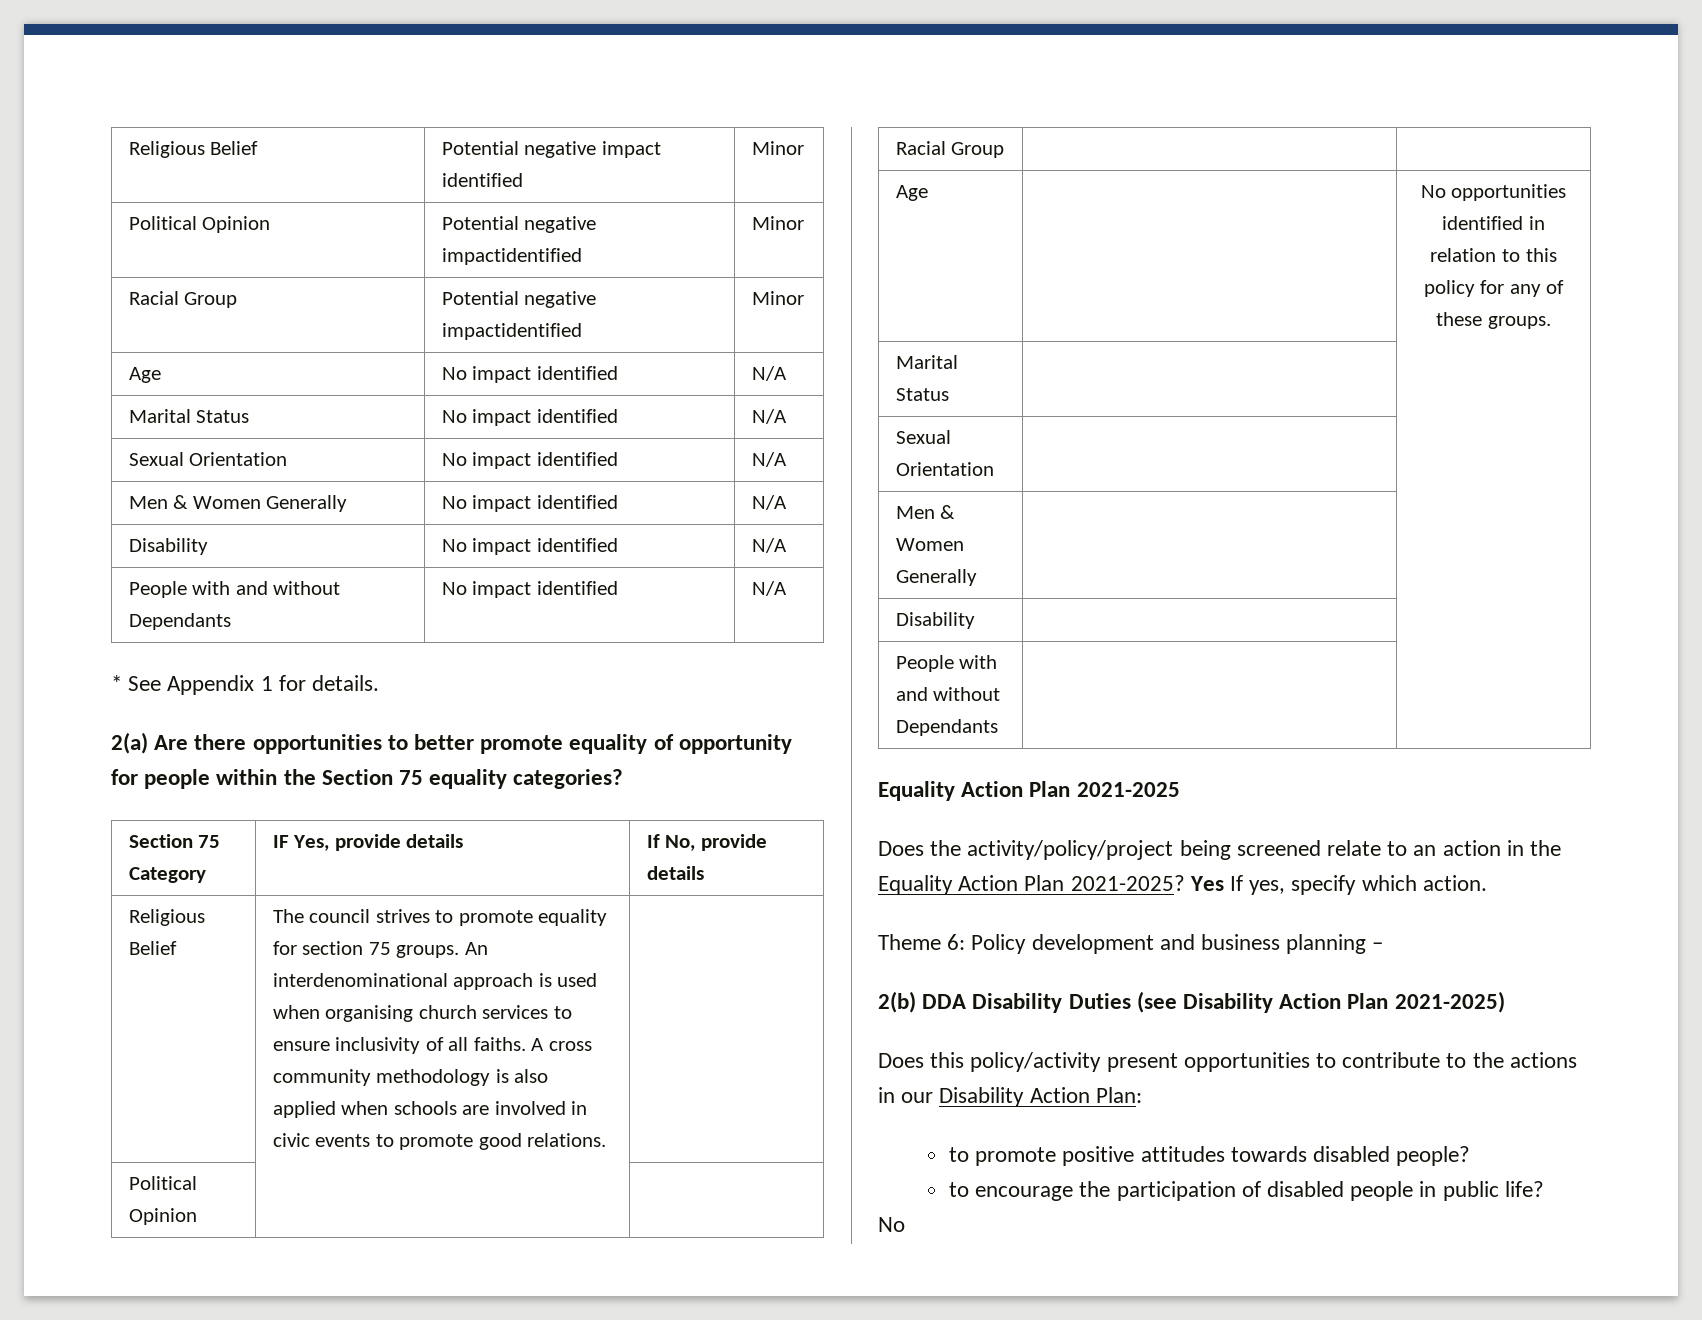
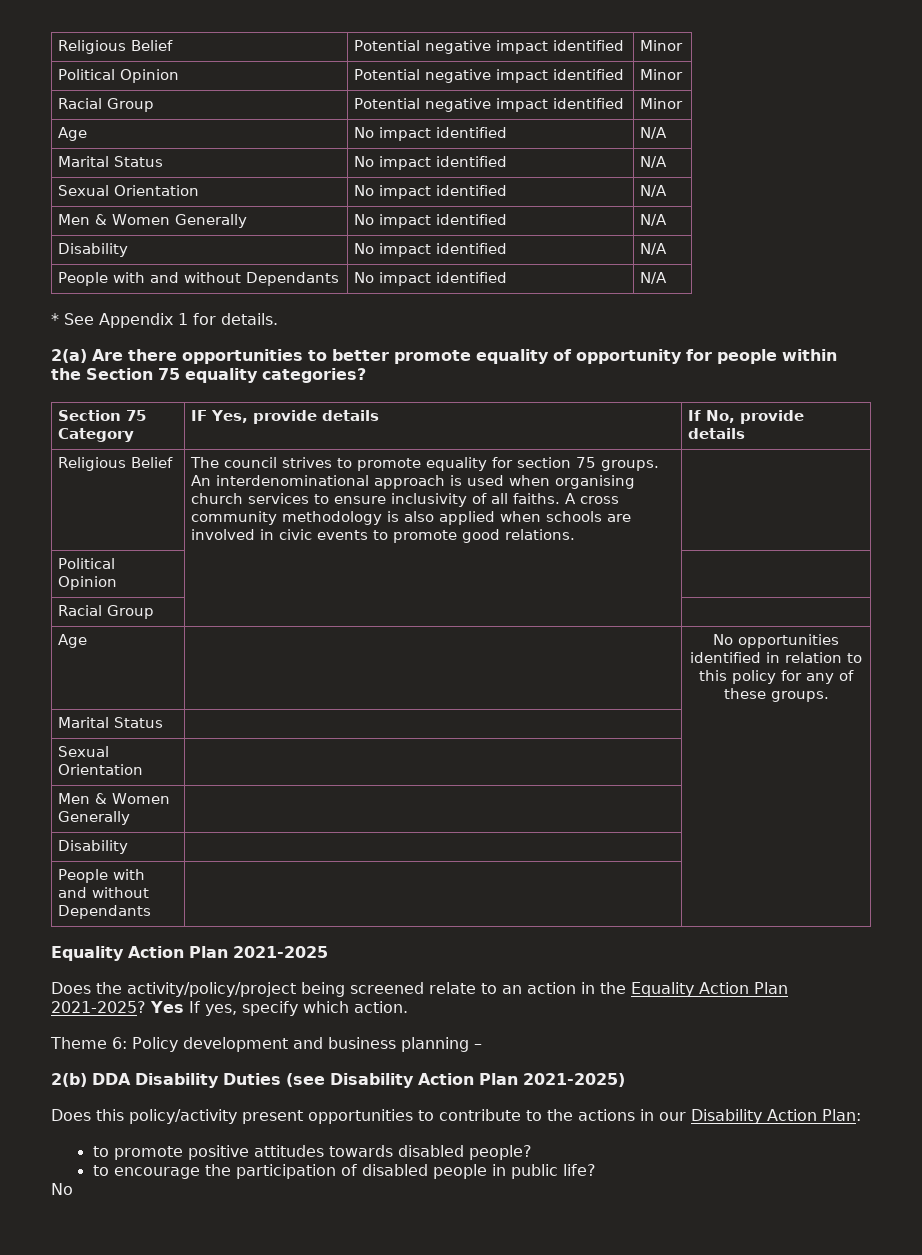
- Political Opinion | Potential negative impactidentified | Minor
+ Political Opinion | Potential negative impact identified | Minor
- Racial Group | Potential negative impactidentified | Minor
+ Racial Group | Potential negative impact identified | Minor

